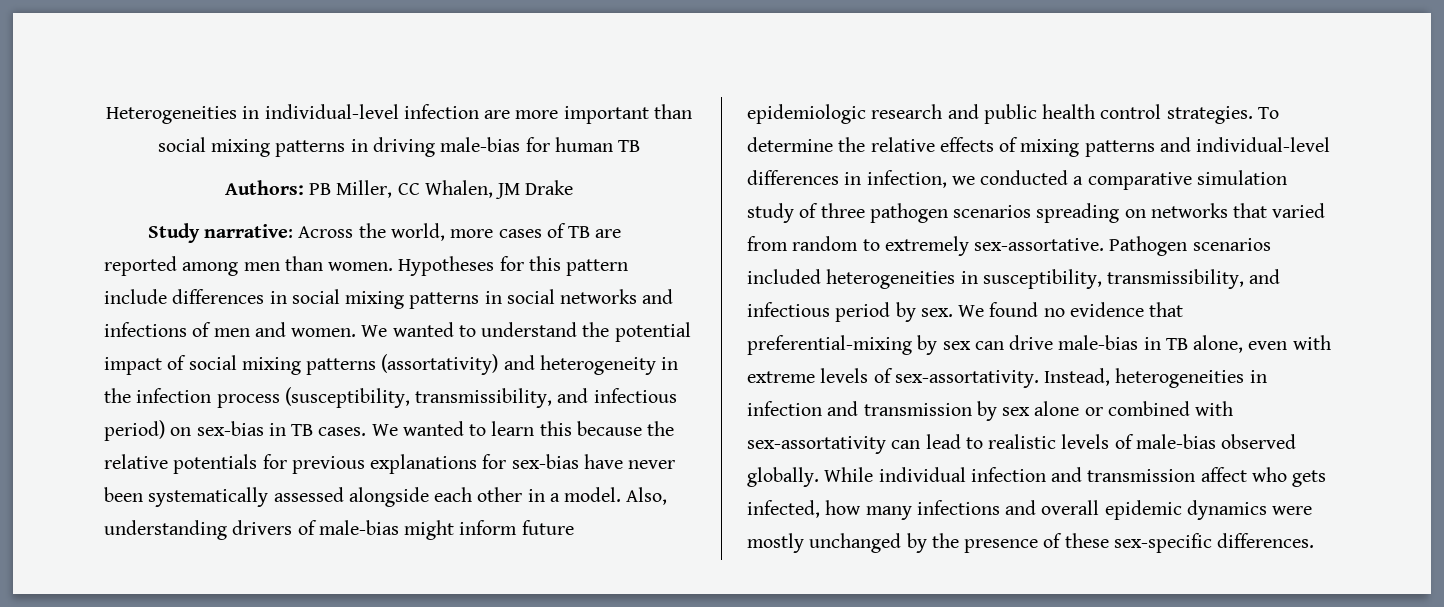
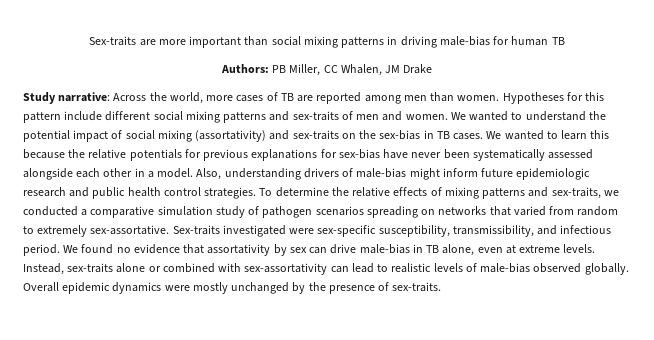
- Heterogeneities in individual-level infection are more important than social mixing patterns in driving male-bias for human TB
+ Sex-traits are more important than social mixing patterns in driving male-bias for human TB
- Hypotheses for this pattern include differences in social mixing patterns in social networks and infections of men and women.
+ Hypotheses for this pattern include different social mixing patterns and sex-traits of men and women.
- We wanted to understand the potential impact of social mixing patterns (assortativity) and heterogeneity in the infection process (susceptibility, transmissibility, and infectious period) on sex-bias in TB cases.
+ We wanted to understand the potential impact of social mixing (assortativity) and sex-traits on the sex-bias in TB cases.
- To determine the relative effects of mixing patterns and individual-level differences in infection, we conducted a comparative simulation study of three pathogen scenarios spreading on networks that varied from random to extremely sex-assortative.
+ To determine the relative effects of mixing patterns and sex-traits, we conducted a comparative simulation study of pathogen scenarios spreading on networks that varied from random to extremely sex-assortative.
- Pathogen scenarios included heterogeneities in susceptibility, transmissibility, and infectious period by sex.
+ Sex-traits investigated were sex-specific susceptibility, transmissibility, and infectious period.
- We found no evidence that preferential-mixing by sex can drive male-bias in TB alone, even with extreme levels of sex-assortativity. Instead, heterogeneities in infection and transmission by sex alone or combined with sex-assortativity can lead to realistic levels of male-bias observed globally.
+ We found no evidence that assortativity by sex can drive male-bias in TB alone, even at extreme levels. Instead, sex-traits alone or combined with sex-assortativity can lead to realistic levels of male-bias observed globally.
- While individual infection and transmission affect who gets infected, how many infections and overall epidemic dynamics were mostly unchanged by the presence of these sex-specific differences.
+ Overall epidemic dynamics were mostly unchanged by the presence of sex-traits.

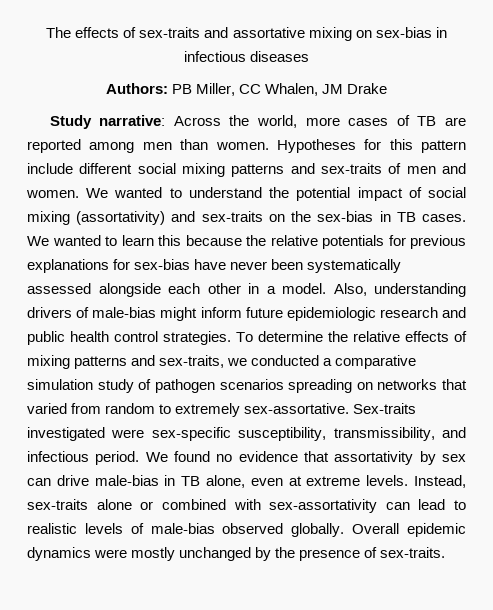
- Sex-traits are more important than social mixing patterns in driving male-bias for human TB
+ The effects of sex-traits and assortative mixing on sex-bias in infectious diseases

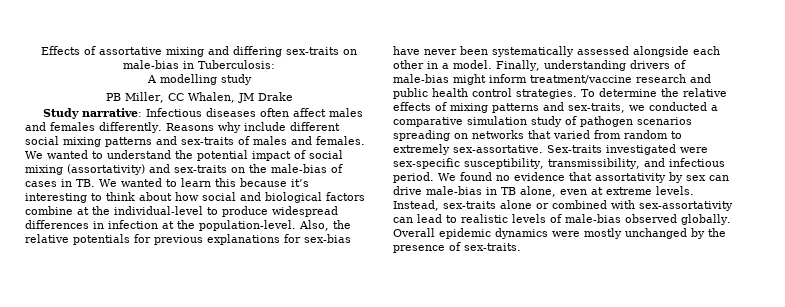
- The effects of sex-traits and assortative mixing on sex-bias in infectious diseases
- Authors: PB Miller, CC Whalen, JM Drake
+ Effects of assortative mixing and differing sex-traits on male-bias in Tuberculosis:
+ A modelling study
+ PB Miller, CC Whalen, JM Drake
- Study narrative: Across the world, more cases of TB are reported among men than women. Hypotheses for this pattern include different social mixing patterns and sex-traits of men and women.
+ Study narrative: Infectious diseases often affect males and females differently. Reasons why include different social mixing patterns and sex-traits of males and females.
- We wanted to understand the potential impact of social mixing (assortativity) and sex-traits on the sex-bias in TB cases. We wanted to learn this because the relative potentials for previous explanations for sex-bias have never been systematically assessed alongside each other in a model.
+ We wanted to understand the potential impact of social mixing (assortativity) and sex-traits on the male-bias of cases in TB. We wanted to learn this because it’s interesting to think about how social and biological factors combine at the individual-level to produce widespread differences in infection at the population-level. Also, the relative potentials for previous explanations for sex-bias have never been systematically assessed alongside each other in a model.
- Also, understanding drivers of male-bias might inform future epidemiologic research and public health control strategies.
+ Finally, understanding drivers of male-bias might inform treatment/vaccine research and public health control strategies.

